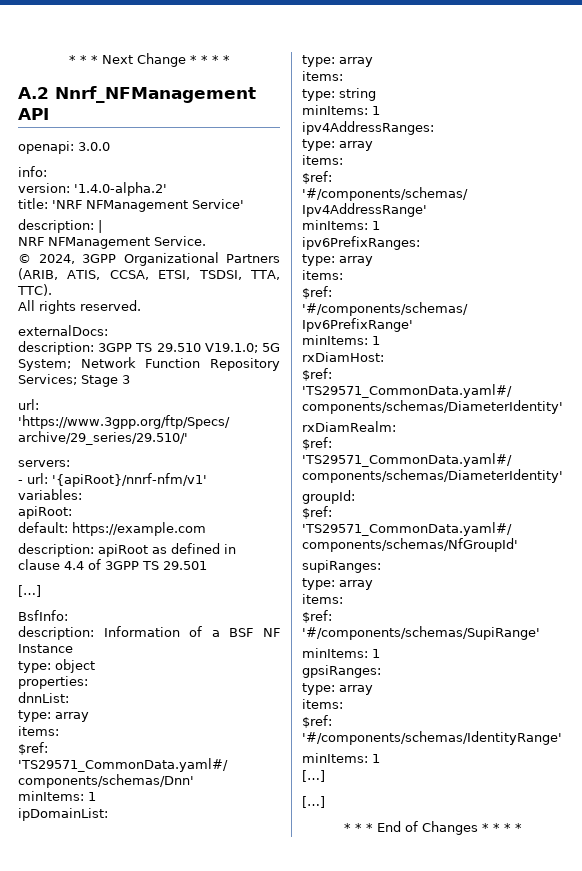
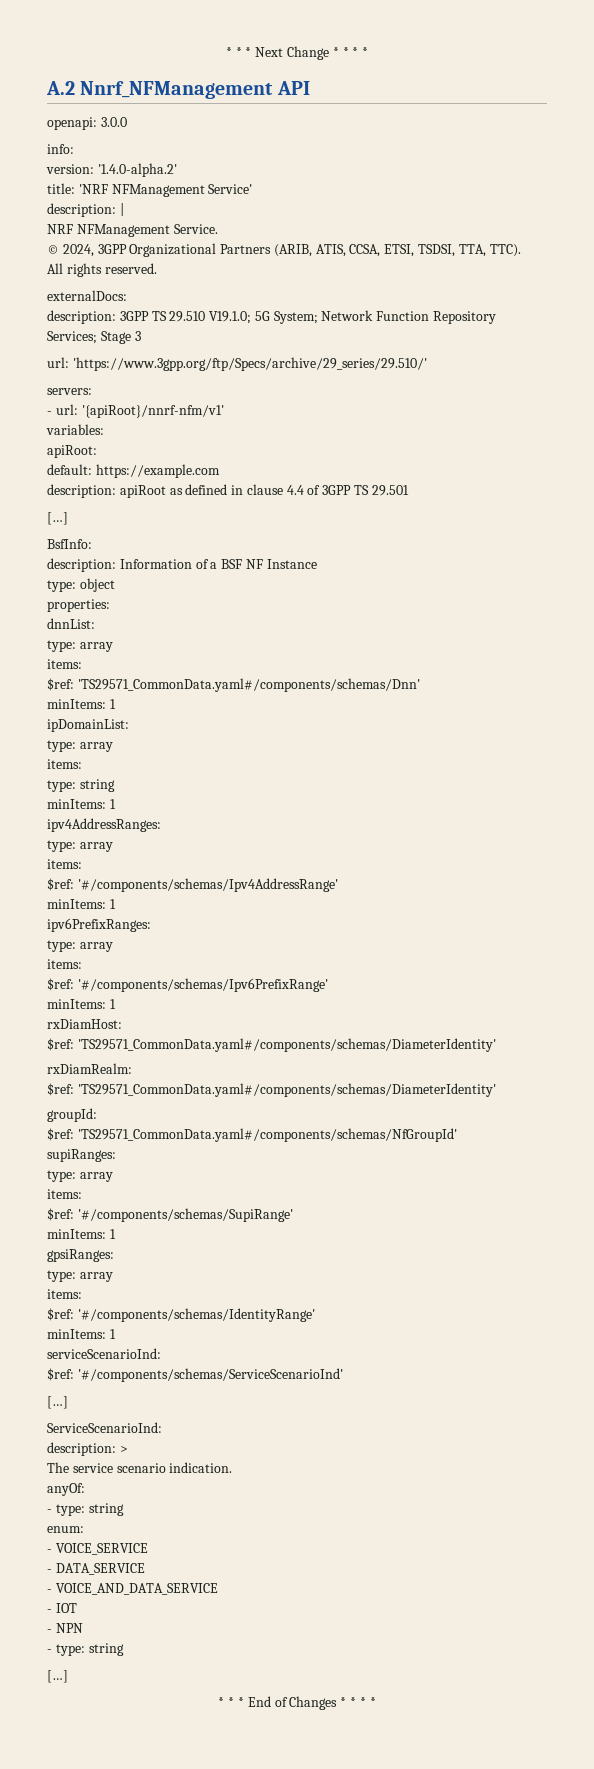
  $ref: '#/components/schemas/IdentityRange'
  minItems: 1
+ serviceScenarioInd:
+ $ref: '#/components/schemas/ServiceScenarioInd'
  […]
+ ServiceScenarioInd:
+ description: >
+ The service scenario indication.
+ anyOf:
+ - type: string
+ enum:
+ - VOICE_SERVICE
+ - DATA_SERVICE
+ - VOICE_AND_DATA_SERVICE
+ - IOT
+ - NPN
+ - type: string

